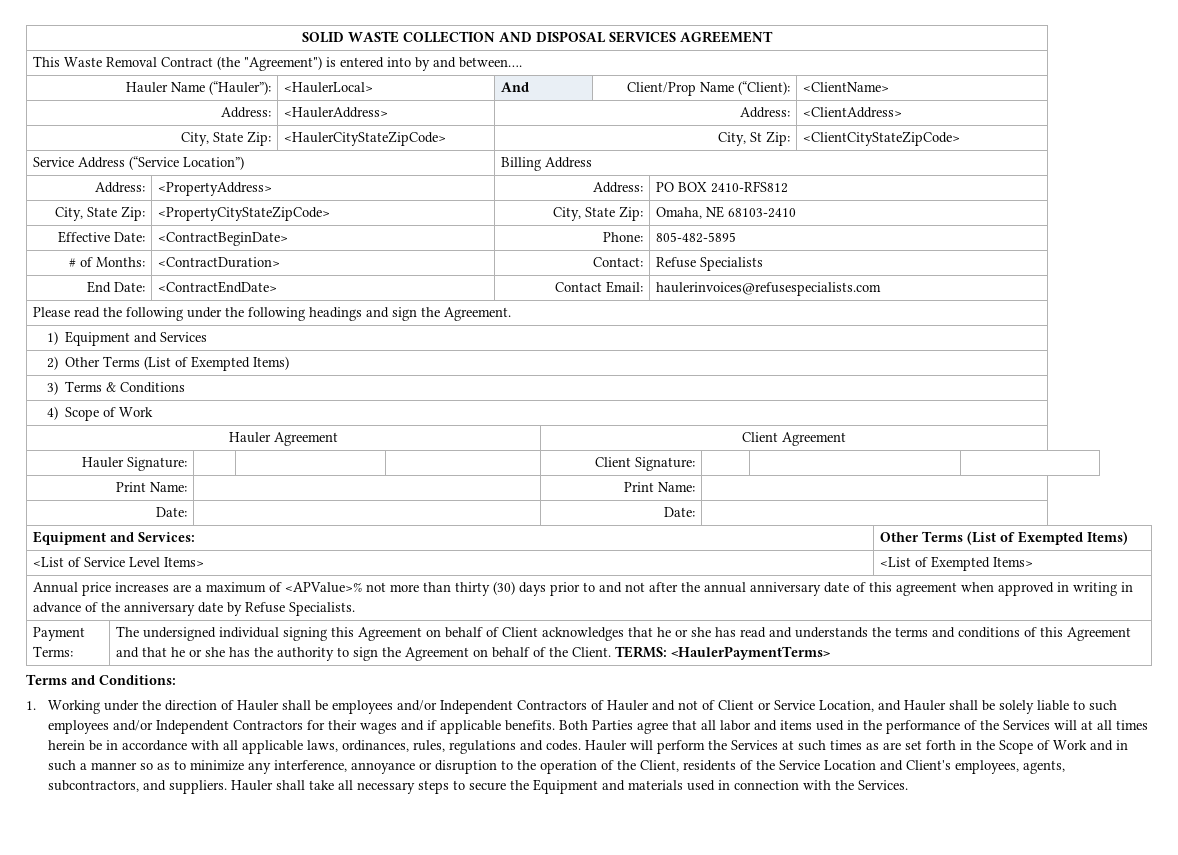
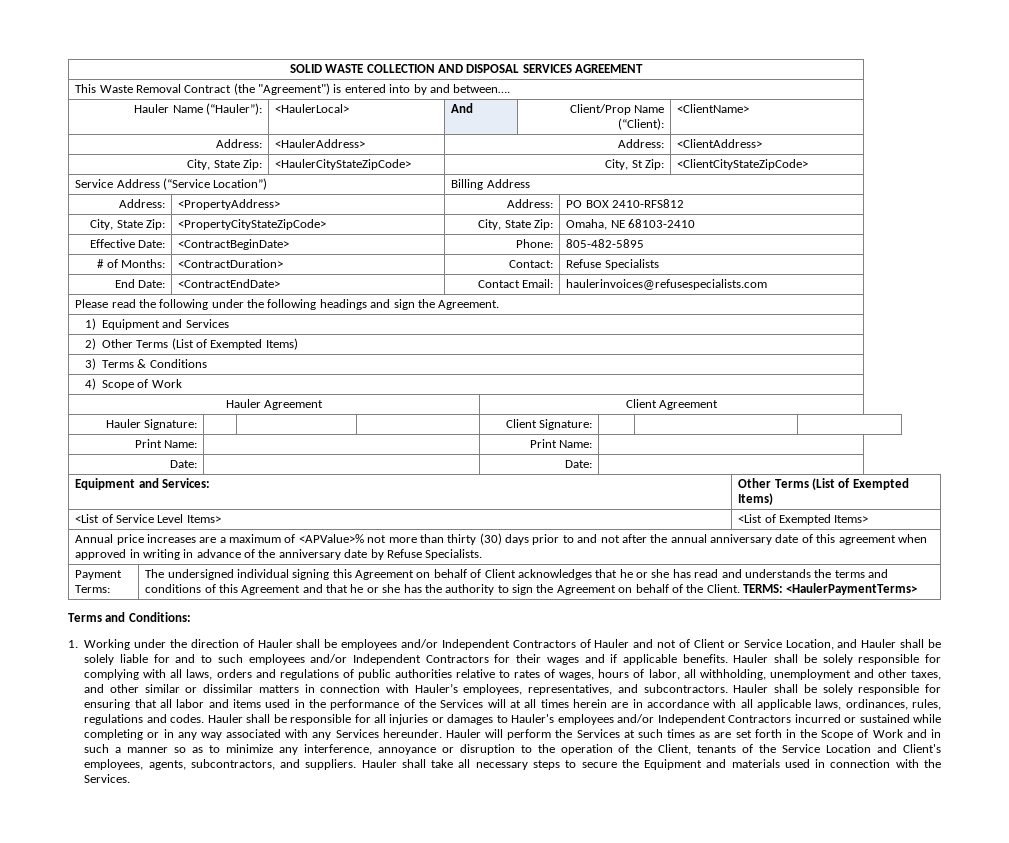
- 1. Working under the direction of Hauler shall be employees and/or Independent Contractors of Hauler and not of Client or Service Location, and Hauler shall be solely liable to such employees and/or Independent Contractors for their wages and if applicable benefits.
+ 1. Working under the direction of Hauler shall be employees and/or Independent Contractors of Hauler and not of Client or Service Location, and Hauler shall be solely liable for and to such employees and/or Independent Contractors for their wages and if applicable benefits.
- Both Parties agree that all labor and items used in the performance of the Services will at all times herein be in accordance with all applicable laws, ordinances, rules, regulations and codes.
+ Hauler shall be solely responsible for complying with all laws, orders and regulations of public authorities relative to rates of wages, hours of labor, all withholding, unemployment and other taxes, and other similar or dissimilar matters in connection with Hauler’s employees, representatives, and subcontractors. Hauler shall be solely responsible for ensuring that all labor and items used in the performance of the Services will at all times herein are in accordance with all applicable laws, ordinances, rules, regulations and codes.
- Hauler will perform the Services at such times as are set forth in the Scope of Work and in such a manner so as to minimize any interference, annoyance or disruption to the operation of the Client, residents of the Service Location and Client's employees, agents, subcontractors, and suppliers.
+ Hauler shall be responsible for all injuries or damages to Hauler's employees and/or Independent Contractors incurred or sustained while completing or in any way associated with any Services hereunder. Hauler will perform the Services at such times as are set forth in the Scope of Work and in such a manner so as to minimize any interference, annoyance or disruption to the operation of the Client, tenants of the Service Location and Client's employees, agents, subcontractors, and suppliers.

